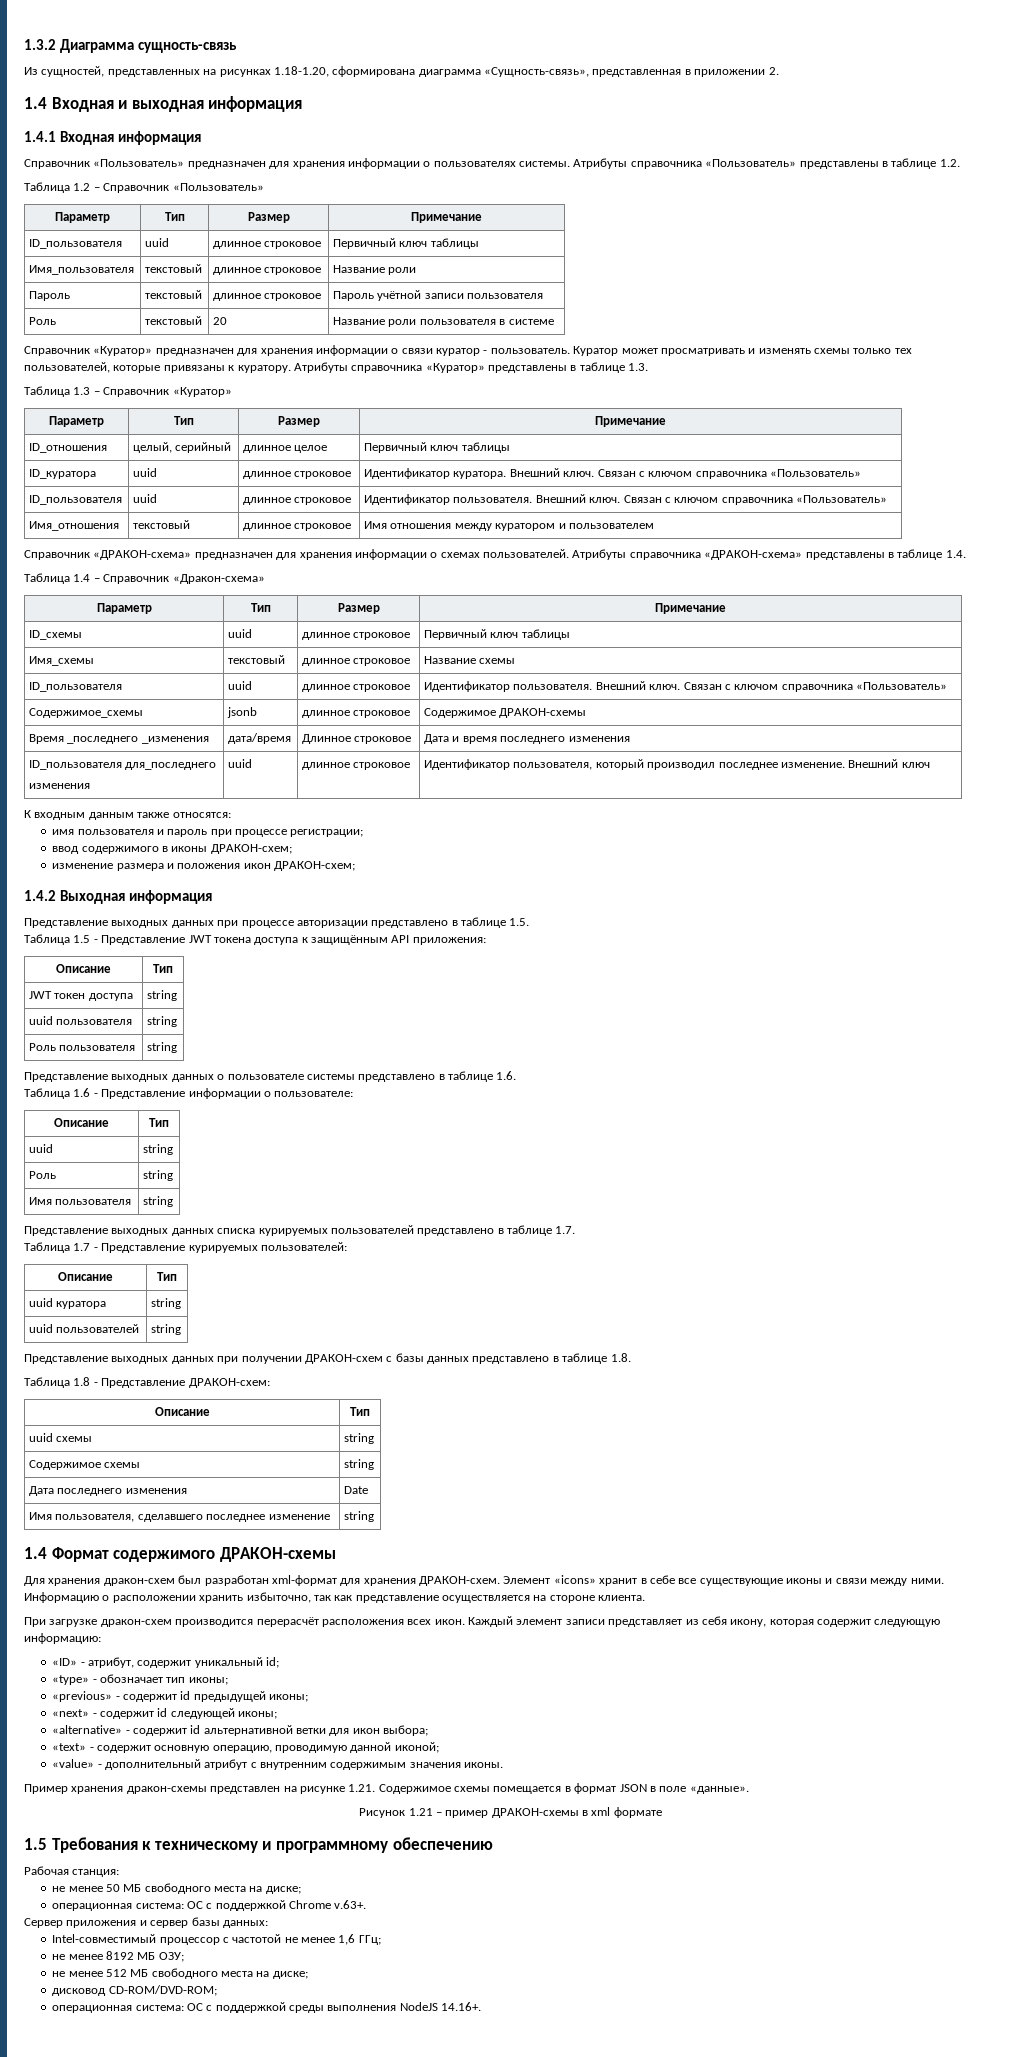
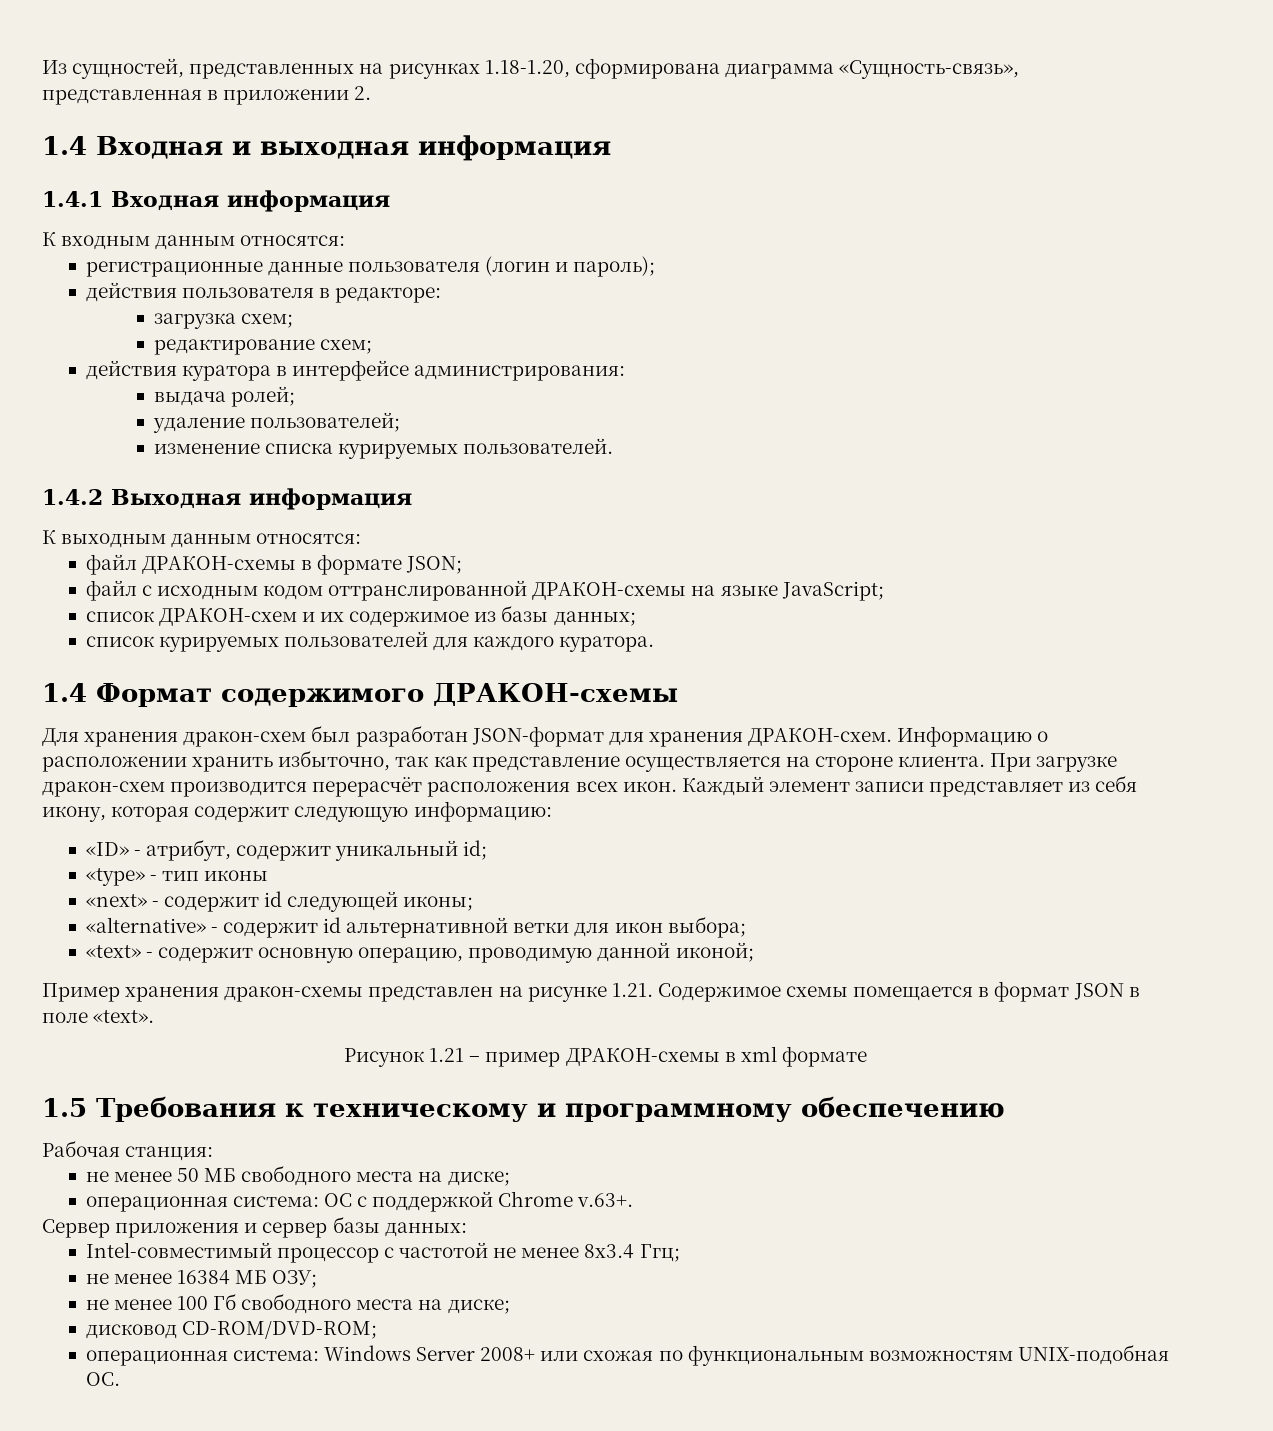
- 1.3.2 Диаграмма сущность-связь
- Справочник «Пользователь» предназначен для хранения информации о пользователях системы. Атрибуты справочника «Пользователь» представлены в таблице 1.2.
- Таблица 1.2 – Справочник «Пользователь»
- Параметр | Тип | Размер | Примечание
- ID_пользователя | uuid | длинное строковое | Первичный ключ таблицы
- Имя_пользователя | текстовый | длинное строковое | Название роли
- Пароль | текстовый | длинное строковое | Пароль учётной записи пользователя
- Роль | текстовый | 20 | Название роли пользователя в системе
- Справочник «Куратор» предназначен для хранения информации о связи куратор - пользователь. Куратор может просматривать и изменять схемы только тех пользователей, которые привязаны к куратору. Атрибуты справочника «Куратор» представлены в таблице 1.3.
- Таблица 1.3 – Справочник «Куратор»
- Параметр | Тип | Размер | Примечание
- ID_отношения | целый, серийный | длинное целое | Первичный ключ таблицы
- ID_куратора | uuid | длинное строковое | Идентификатор куратора. Внешний ключ. Связан с ключом справочника «Пользователь»
- ID_пользователя | uuid | длинное строковое | Идентификатор пользователя. Внешний ключ. Связан с ключом справочника «Пользователь»
- Имя_отношения | текстовый | длинное строковое | Имя отношения между куратором и пользователем
- Справочник «ДРАКОН-схема» предназначен для хранения информации о схемах пользователей. Атрибуты справочника «ДРАКОН-схема» представлены в таблице 1.4.
- Таблица 1.4 – Справочник «Дракон-схема»
- Параметр | Тип | Размер | Примечание
- ID_схемы | uuid | длинное строковое | Первичный ключ таблицы
- Имя_схемы | текстовый | длинное строковое | Название схемы
- ID_пользователя | uuid | длинное строковое | Идентификатор пользователя. Внешний ключ. Связан с ключом справочника «Пользователь»
- Содержимое_схемы | jsonb | длинное строковое | Содержимое ДРАКОН-схемы
- Время _последнего _изменения | дата/время | Длинное строковое | Дата и время последнего изменения
- ID_пользователя для_последнего
- изменения | uuid | длинное строковое | Идентификатор пользователя, который производил последнее изменение. Внешний ключ
- К входным данным также относятся:
- имя пользователя и пароль при процессе регистрации;
- ввод содержимого в иконы ДРАКОН-схем;
- изменение размера и положения икон ДРАКОН-схем;
+ К входным данным относятся:
+ регистрационные данные пользователя (логин и пароль);
+ действия пользователя в редакторе:
+ загрузка схем;
+ редактирование схем;
+ действия куратора в интерфейсе администрирования:
+ выдача ролей;
+ удаление пользователей;
+ изменение списка курируемых пользователей.
  1.4.2 Выходная информация
- Представление выходных данных при процессе авторизации представлено в таблице 1.5.
- Таблица 1.5 - Представление JWT токена доступа к защищённым API приложения:
- Описание | Тип
- JWT токен доступа | string
- uuid пользователя | string
- Роль пользователя | string
- Представление выходных данных о пользователе системы представлено в таблице 1.6.
- Таблица 1.6 - Представление информации о пользователе:
- Описание | Тип
- uuid | string
- Роль | string
- Имя пользователя | string
- Представление выходных данных списка курируемых пользователей представлено в таблице 1.7.
- Таблица 1.7 - Представление курируемых пользователей:
- Описание | Тип
- uuid куратора | string
- uuid пользователей | string
- Представление выходных данных при получении ДРАКОН-схем с базы данных представлено в таблице 1.8.
- Таблица 1.8 - Представление ДРАКОН-схем:
- Описание | Тип
- uuid схемы | string
- Содержимое схемы | string
- Дата последнего изменения | Date
- Имя пользователя, сделавшего последнее изменение | string
+ К выходным данным относятся:
+ файл ДРАКОН-схемы в формате JSON;
+ файл с исходным кодом оттранслированной ДРАКОН-схемы на языке JavaScript;
+ список ДРАКОН-схем и их содержимое из базы данных;
+ список курируемых пользователей для каждого куратора.
- Для хранения дракон-схем был разработан xml-формат для хранения ДРАКОН-схем.
+ Для хранения дракон-схем был разработан JSON-формат для хранения ДРАКОН-схем.
- Элемент «icons» хранит в себе все существующие иконы и связи между ними.
- Информацию о расположении хранить избыточно, так как представление осуществляется на стороне клиента.
- При загрузке дракон-схем производится перерасчёт расположения всех икон.
+ Информацию о расположении хранить избыточно, так как представление осуществляется на стороне клиента. При загрузке дракон-схем производится перерасчёт расположения всех икон.
- «type» - обозначает тип иконы;
- «previous» - содержит id предыдущей иконы;
+ «type» - тип иконы
- «value» - дополнительный атрибут с внутренним содержимым значения иконы.
- Пример хранения дракон-схемы представлен на рисунке 1.21. Содержимое схемы помещается в формат JSON в поле «данные».
+ Пример хранения дракон-схемы представлен на рисунке 1.21. Содержимое схемы помещается в формат JSON в поле «text».
- Intel-совместимый процессор с частотой не менее 1,6 ГГц;
- не менее 8192 МБ ОЗУ;
+ Intel-совместимый процессор с частотой не менее 8х3.4 Ггц;
+ не менее 16384 МБ ОЗУ;
- не менее 512 MБ свободного места на диске;
+ не менее 100 Гб свободного места на диске;
- операционная система: ОС с поддержкой среды выполнения NodeJS 14.16+.
+ операционная система: Windows Server 2008+ или схожая по функциональным возможностям UNIX-подобная ОС.

